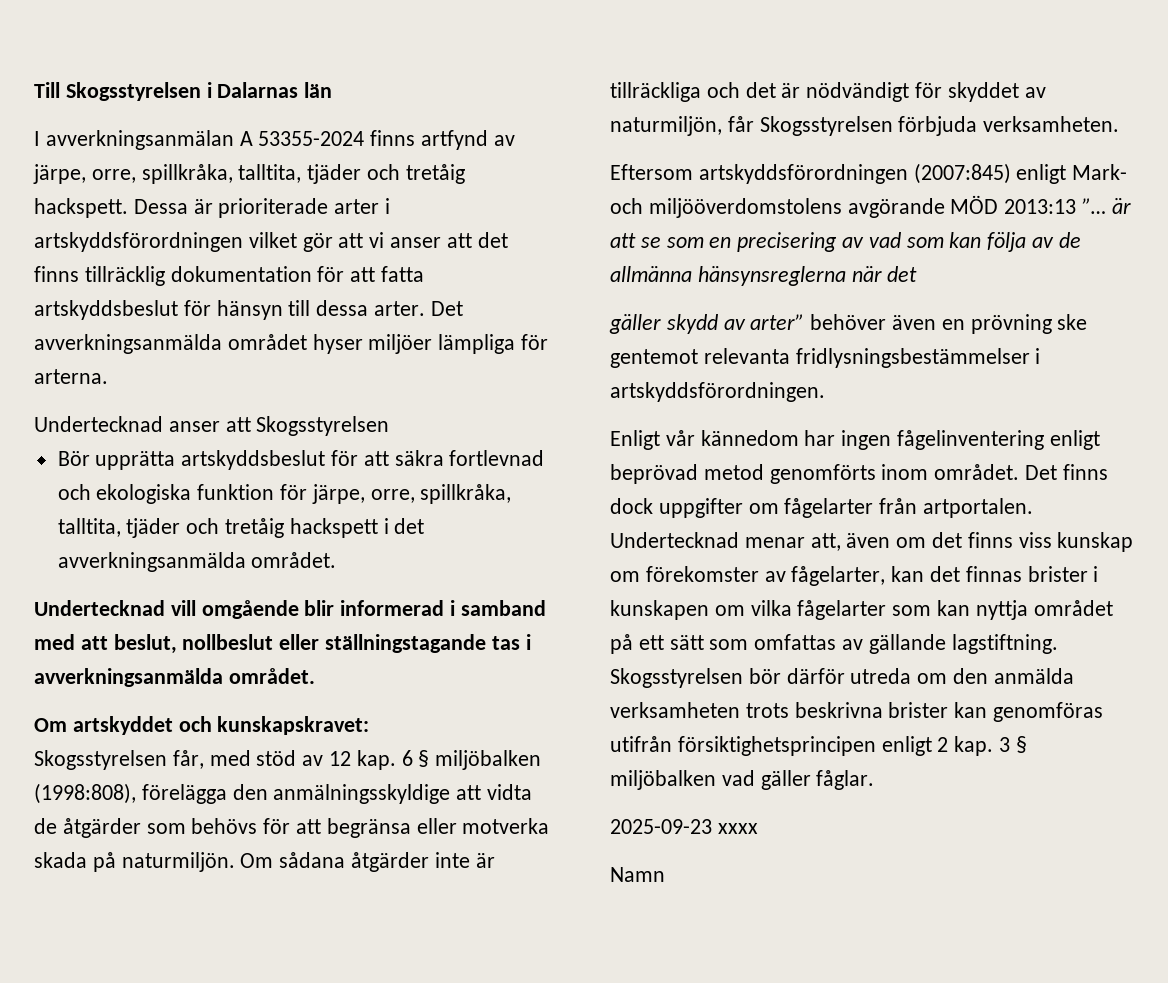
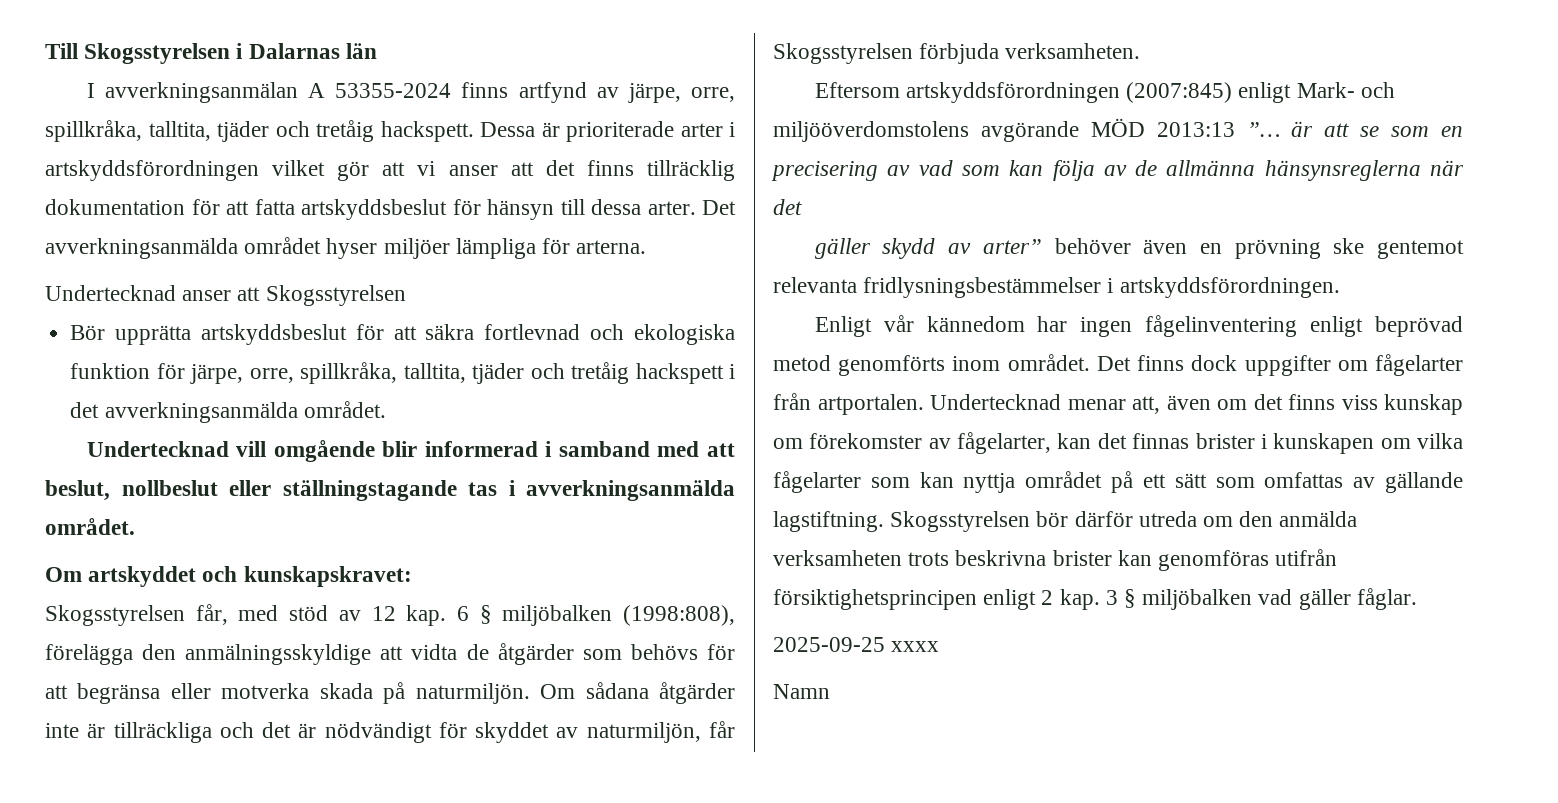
- 2025-09-23 xxxx
+ 2025-09-25 xxxx

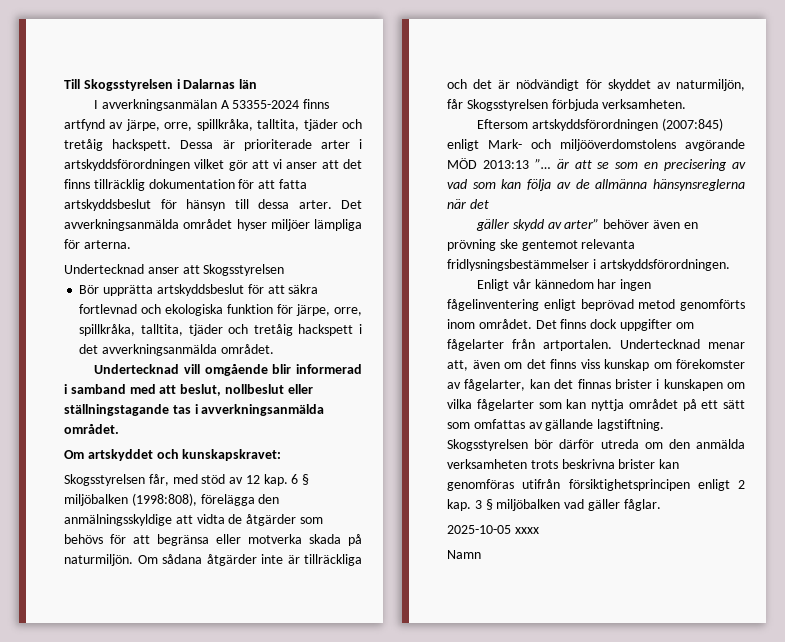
- 2025-09-25 xxxx
+ 2025-10-05 xxxx

